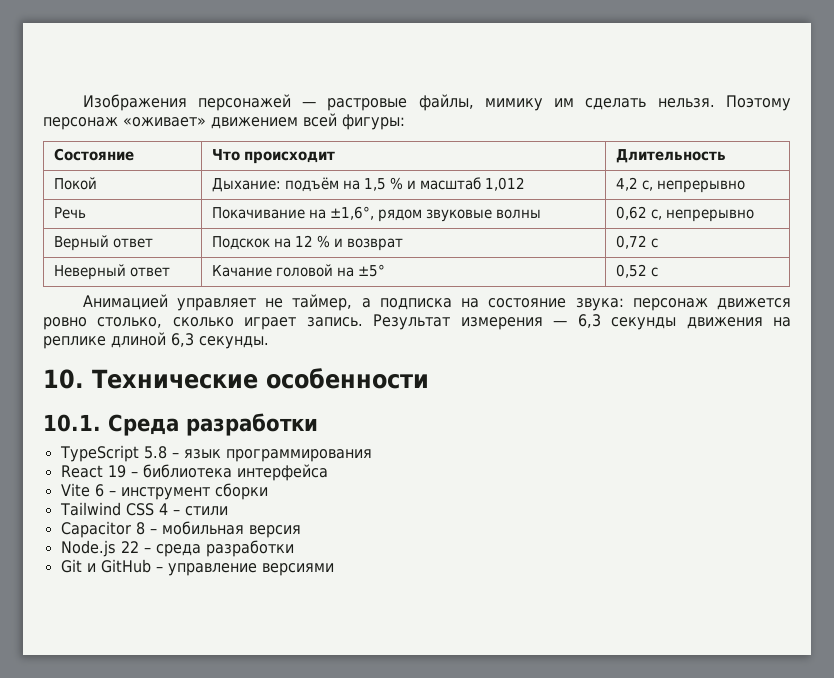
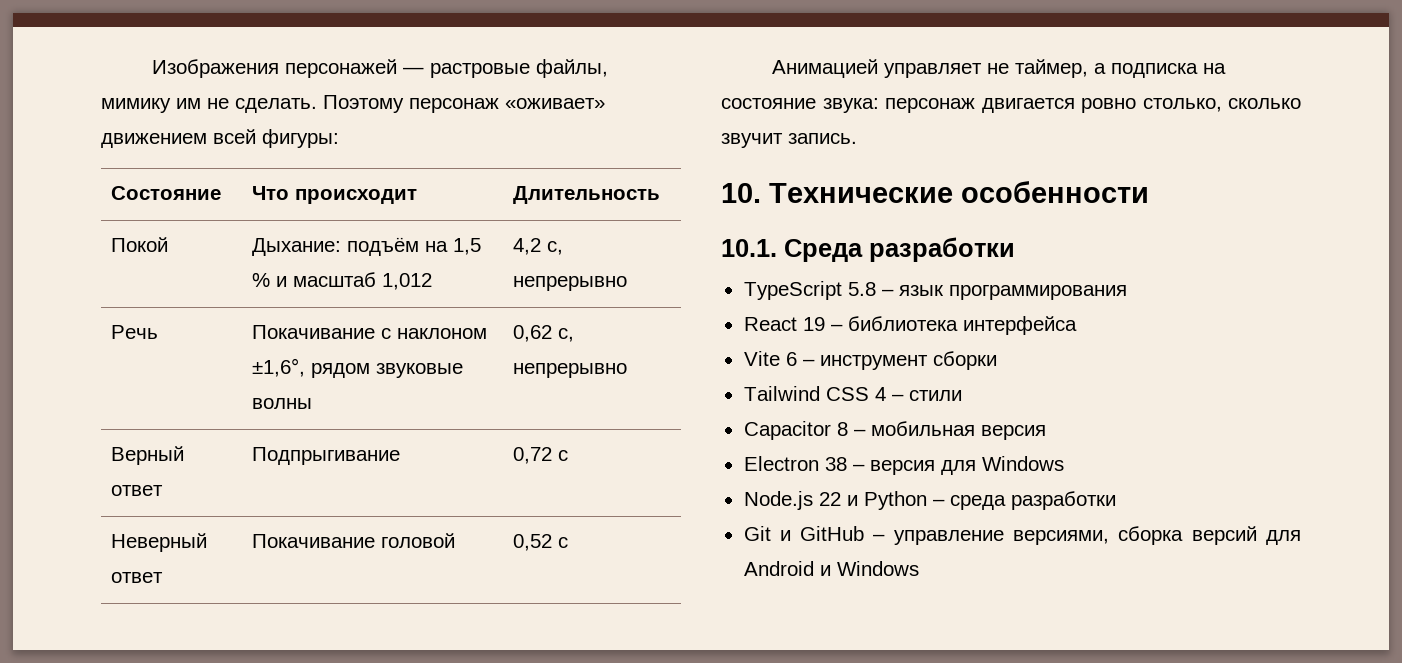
- Изображения персонажей — растровые файлы, мимику им сделать нельзя.
+ Изображения персонажей — растровые файлы, мимику им не сделать.
- Речь | Покачивание на ±1,6°, рядом звуковые волны | 0,62 с, непрерывно
+ Речь | Покачивание с наклоном ±1,6°, рядом звуковые волны | 0,62 с, непрерывно
- Верный ответ | Подскок на 12 % и возврат | 0,72 с
+ Верный ответ | Подпрыгивание | 0,72 с
- Неверный ответ | Качание головой на ±5° | 0,52 с
+ Неверный ответ | Покачивание головой | 0,52 с
- Анимацией управляет не таймер, а подписка на состояние звука: персонаж движется ровно столько, сколько играет запись. Результат измерения — 6,3 секунды движения на реплике длиной 6,3 секунды.
+ Анимацией управляет не таймер, а подписка на состояние звука: персонаж двигается ровно столько, сколько звучит запись.
+ Electron 38 – версия для Windows
- Node.js 22 – среда разработки
+ Node.js 22 и Python – среда разработки
- Git и GitHub – управление версиями
+ Git и GitHub – управление версиями, сборка версий для Android и Windows

